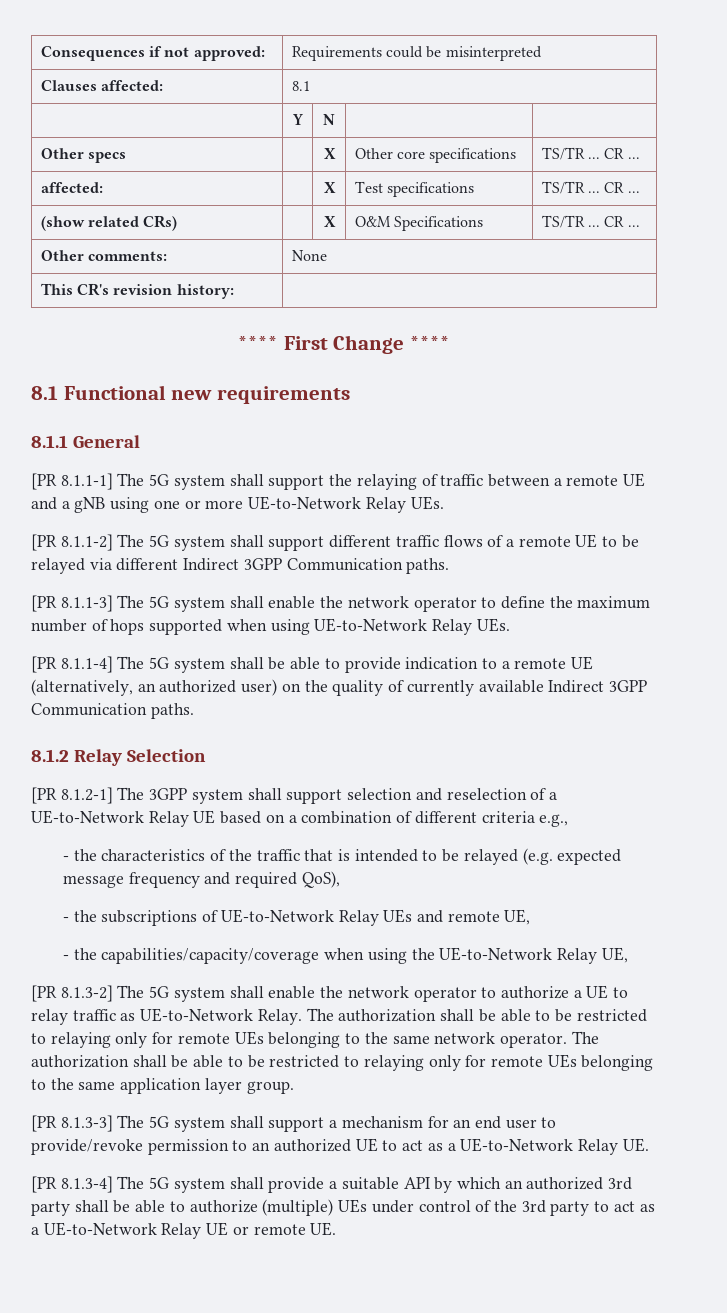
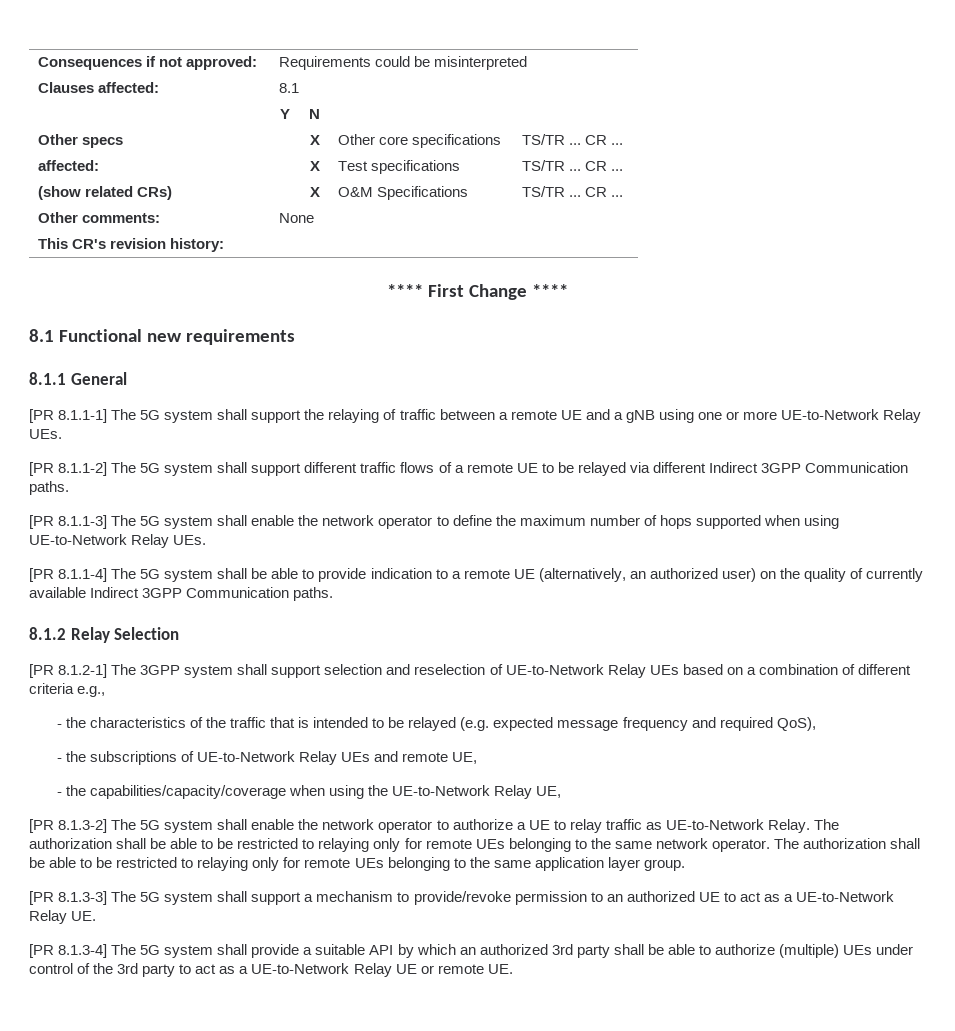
- [PR 8.1.2-1] The 3GPP system shall support selection and reselection of a UE-to-Network Relay UE based on a combination of different criteria e.g.,
+ [PR 8.1.2-1] The 3GPP system shall support selection and reselection of UE-to-Network Relay UEs based on a combination of different criteria e.g.,
- [PR 8.1.3-3] The 5G system shall support a mechanism for an end user to provide/revoke permission to an authorized UE to act as a UE-to-Network Relay UE.
+ [PR 8.1.3-3] The 5G system shall support a mechanism to provide/revoke permission to an authorized UE to act as a UE-to-Network Relay UE.

